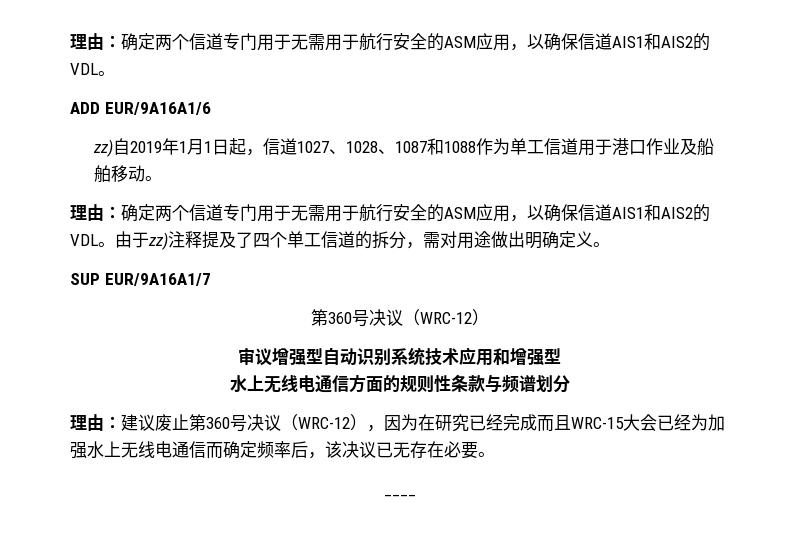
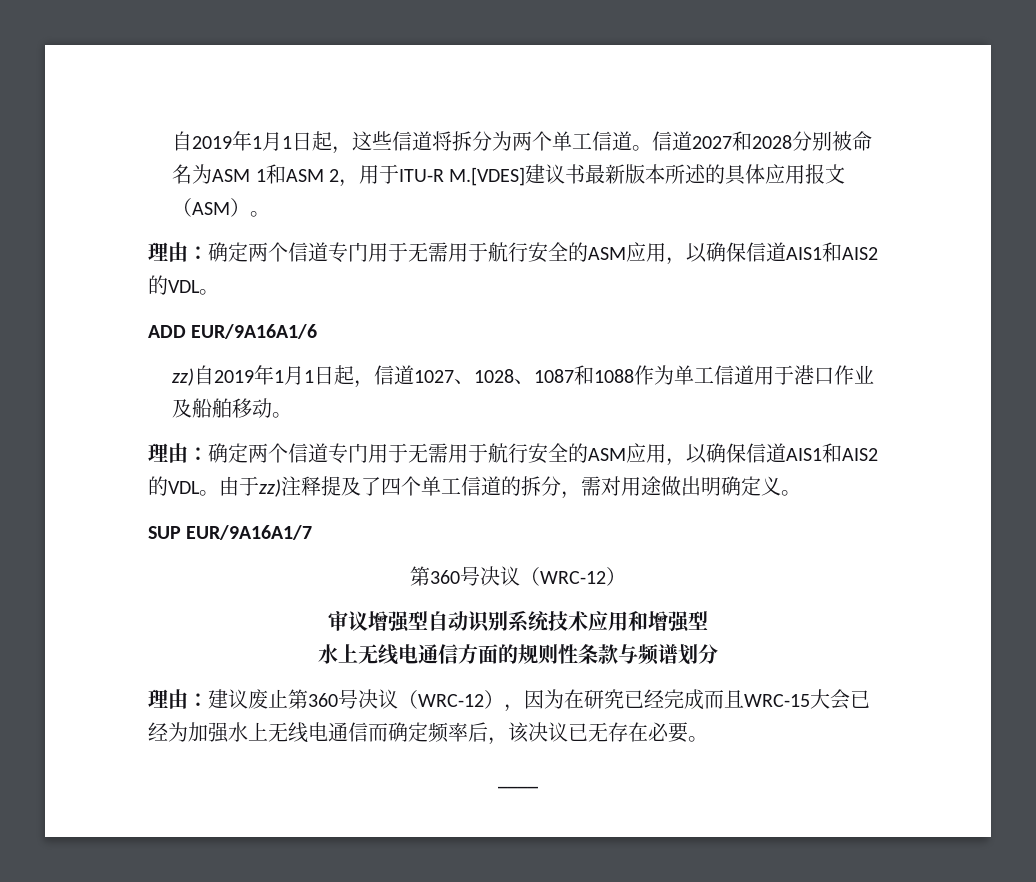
+ 自2019年1月1日起，这些信道将拆分为两个单工信道。信道2027和2028分别被命名为ASM 1和ASM 2，用于ITU-R M.[VDES]建议书最新版本所述的具体应用报文（ASM）。

